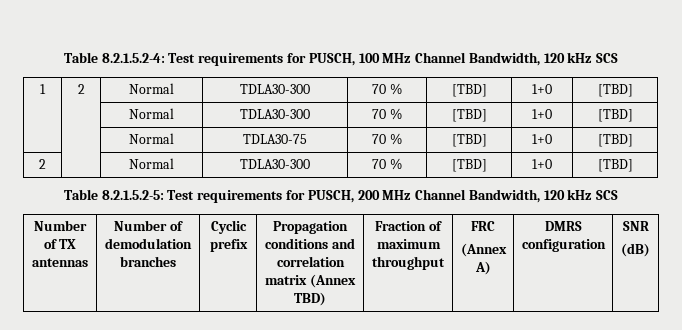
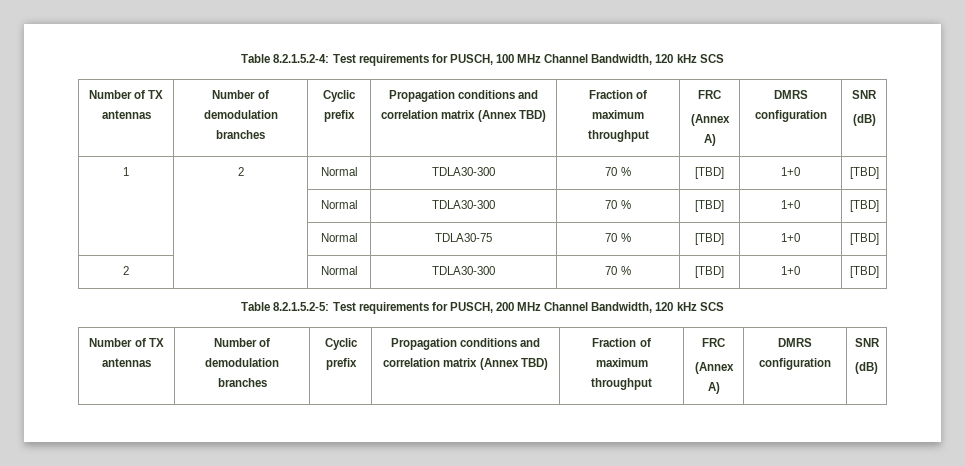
  Table 8.2.1.5.2-4: Test requirements for PUSCH, 100 MHz Channel Bandwidth, 120 kHz SCS
+ Number of TX antennas | Number of demodulation branches | Cyclic prefix | Propagation conditions and correlation matrix (Annex TBD) | Fraction of maximum throughput | FRC
+ (Annex A) | DMRS configuration | SNR
+ (dB)

